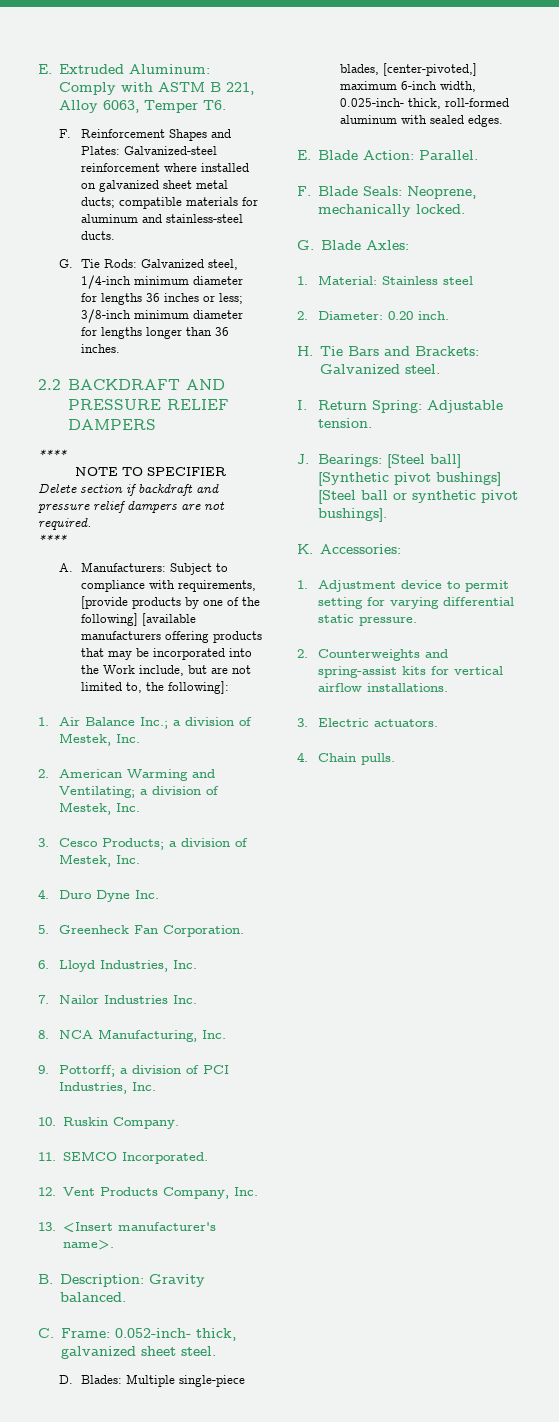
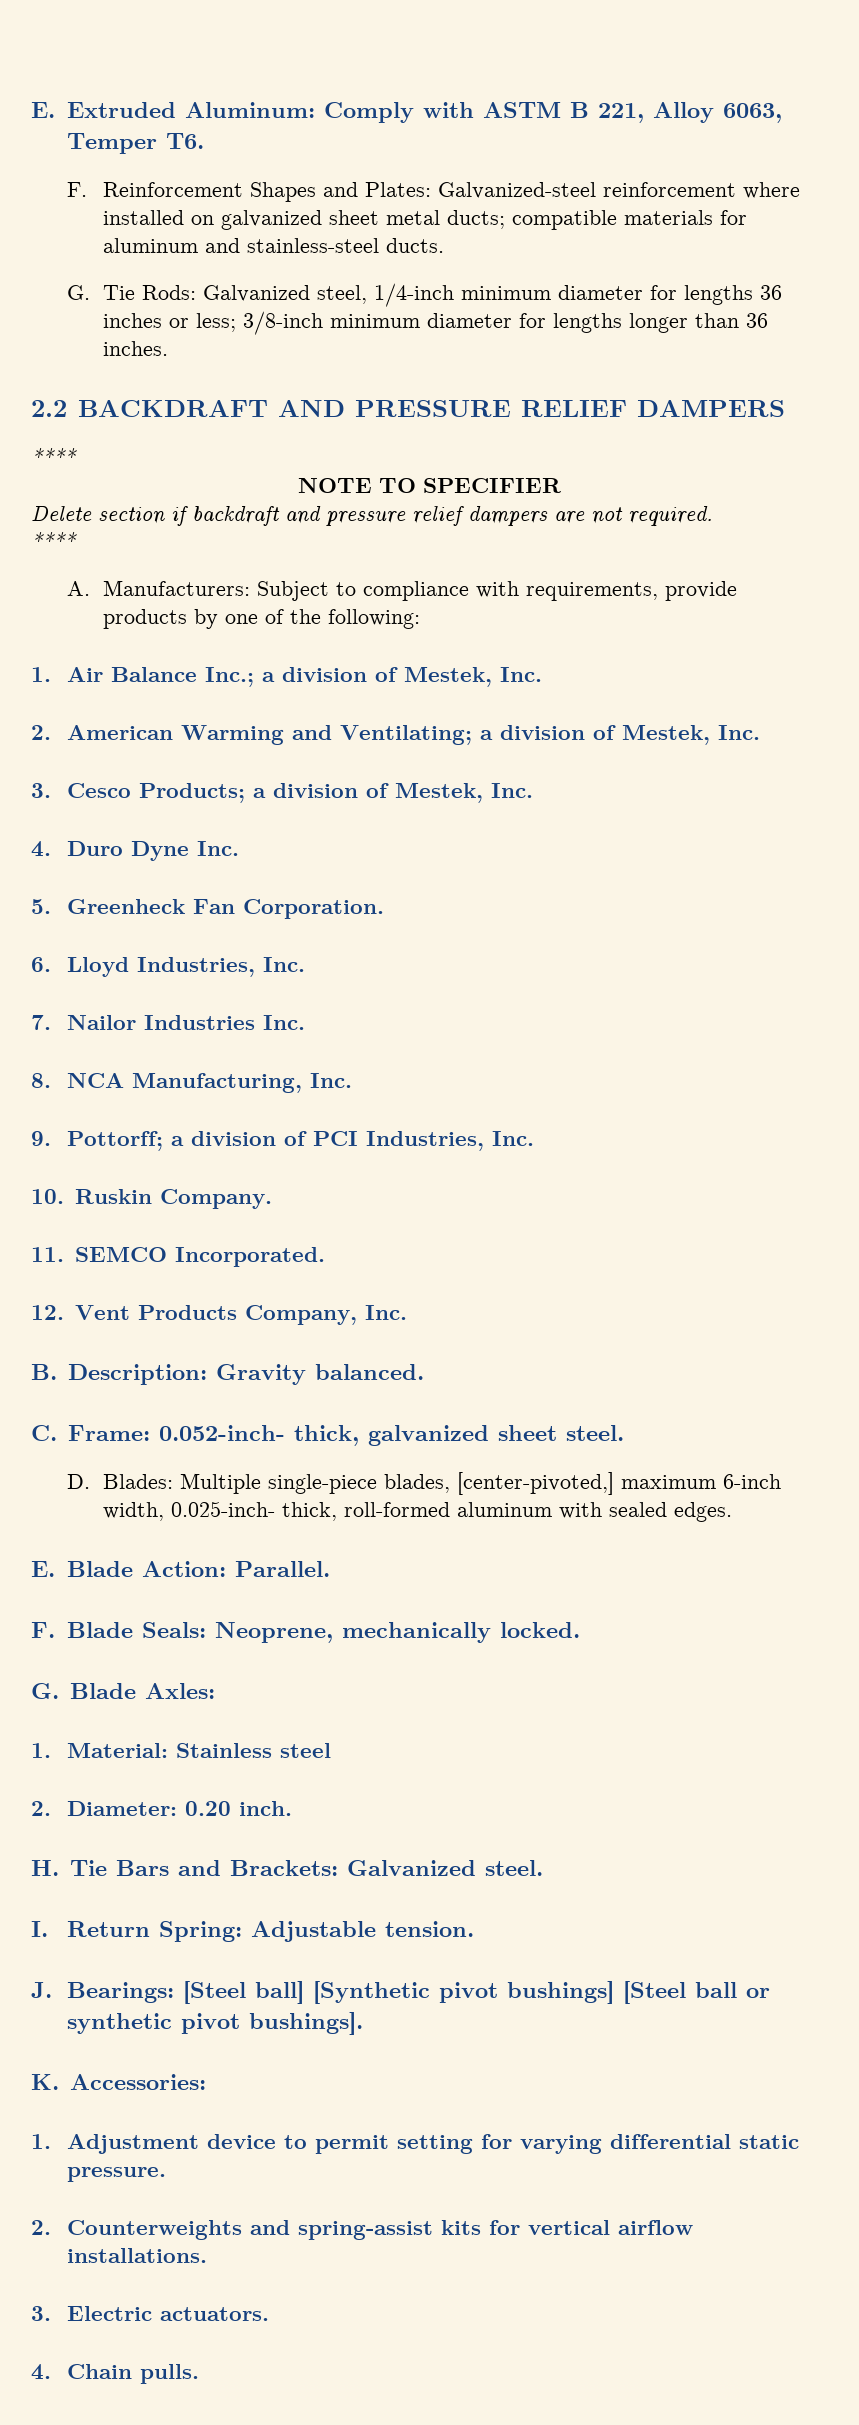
- A. Manufacturers: Subject to compliance with requirements, [provide products by one of the following] [available manufacturers offering products that may be incorporated into the Work include, but are not limited to, the following]:
+ A. Manufacturers: Subject to compliance with requirements, provide products by one of the following:
- 13. <Insert manufacturer's name>.

